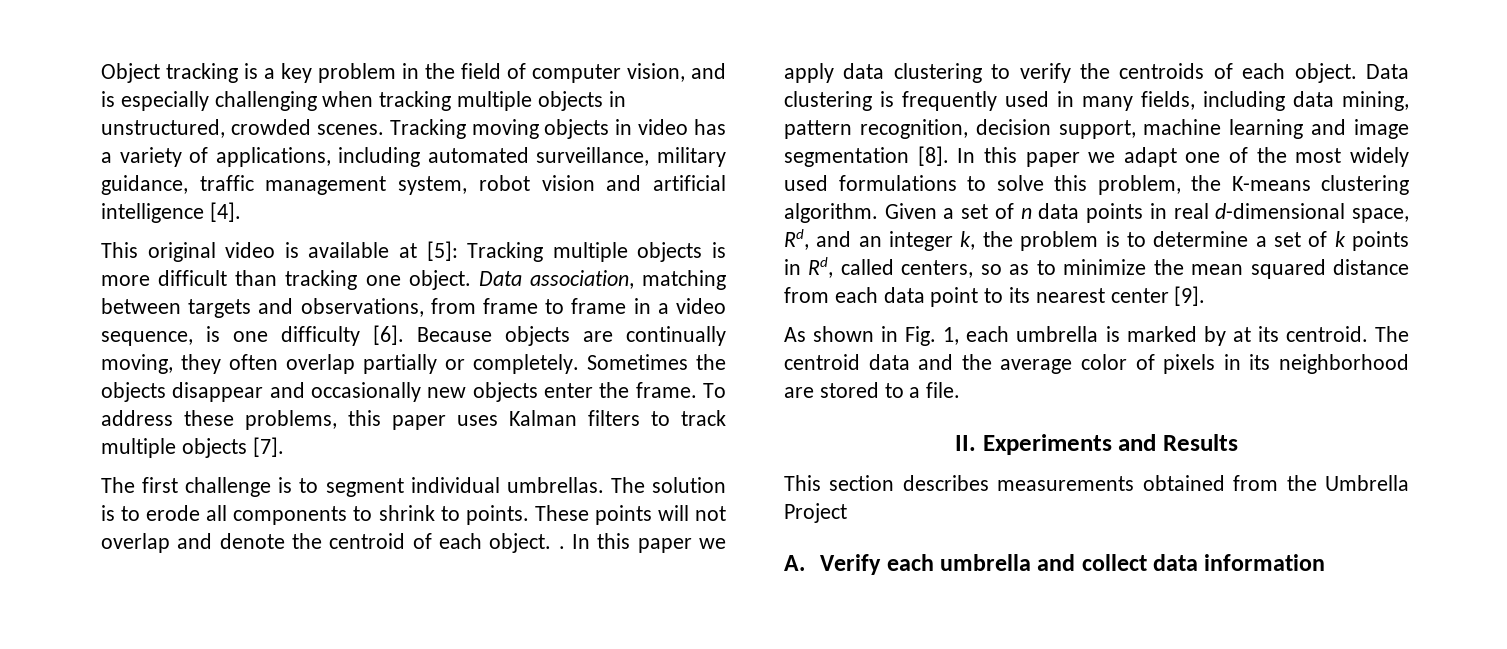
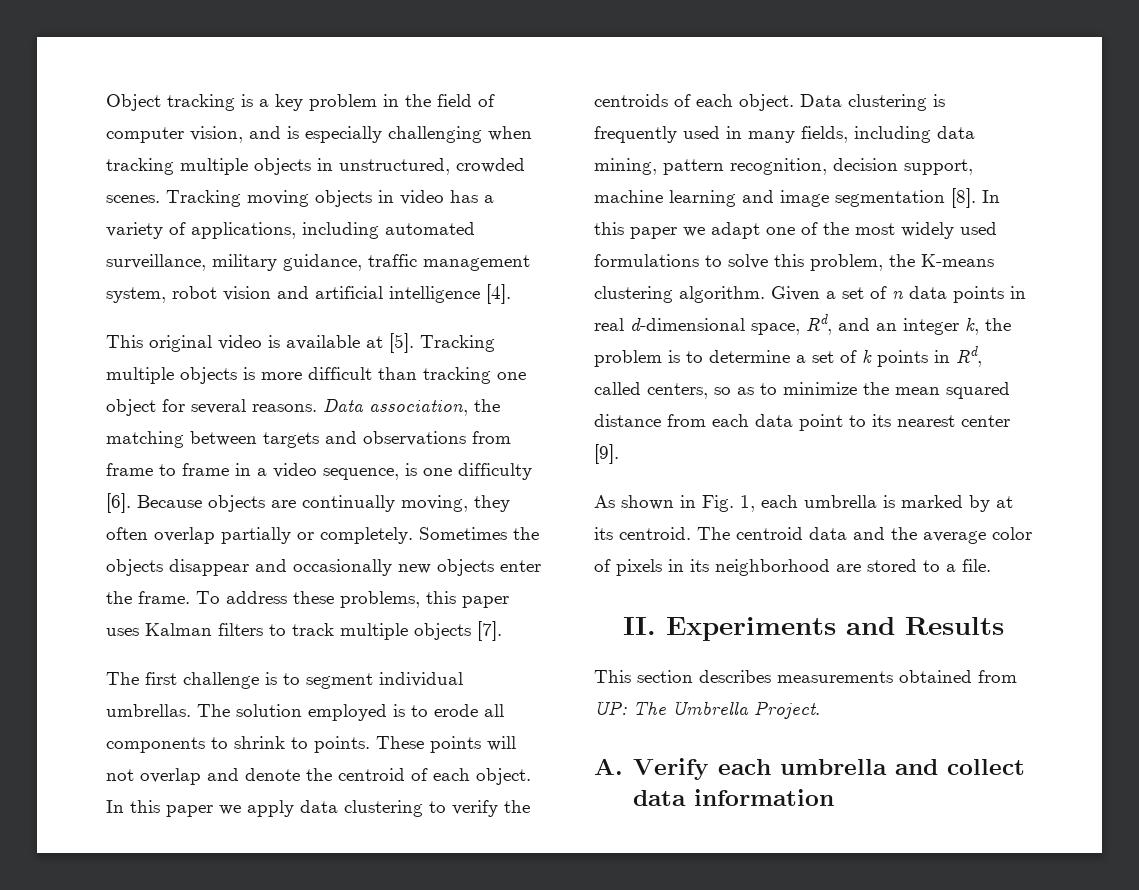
- This original video is available at [5]: Tracking multiple objects is more difficult than tracking one object.
+ This original video is available at [5]. Tracking multiple objects is more difficult than tracking one object for several reasons.
- Data association, matching between targets and observations, from frame to frame in a video sequence, is one difficulty [6].
+ Data association, the matching between targets and observations from frame to frame in a video sequence, is one difficulty [6].
- The solution is to erode all components to shrink to points.
+ The solution employed is to erode all components to shrink to points.
- These points will not overlap and denote the centroid of each object. .
+ These points will not overlap and denote the centroid of each object.
- This section describes measurements obtained from the Umbrella Project
+ This section describes measurements obtained from UP: The Umbrella Project.

